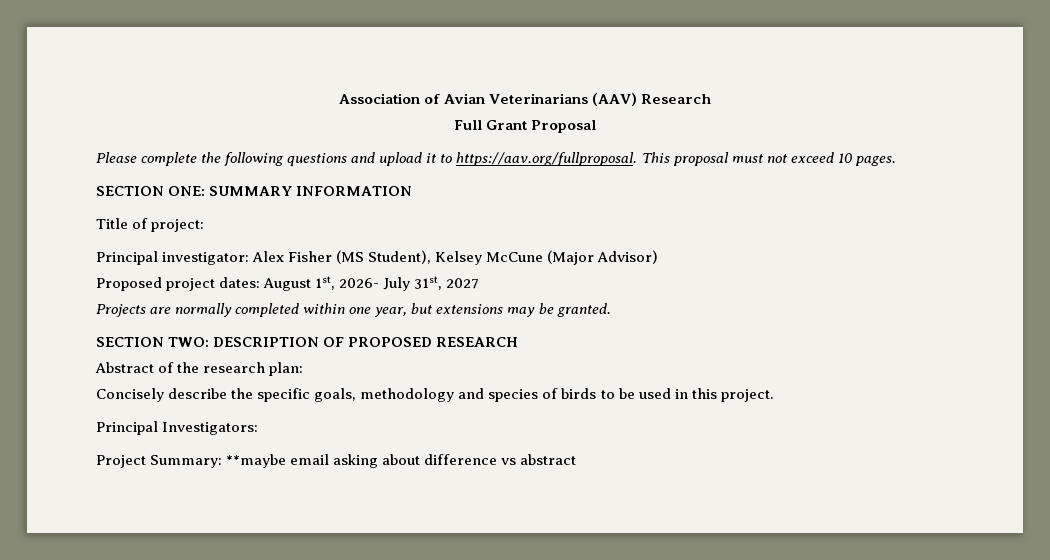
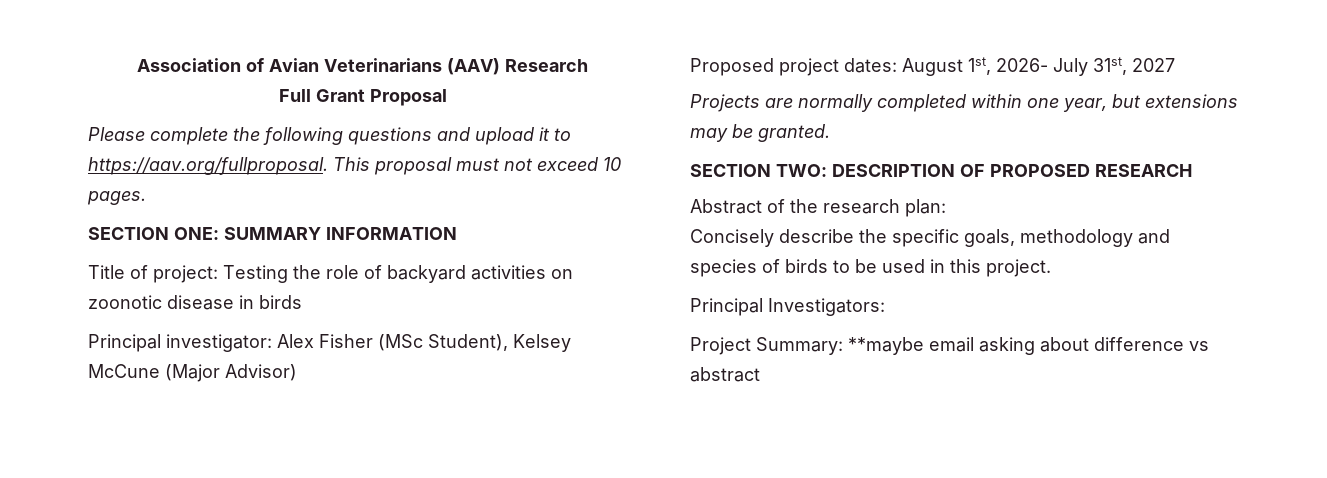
- Title of project:
+ Title of project: Testing the role of backyard activities on zoonotic disease in birds
- Principal investigator: Alex Fisher (MS Student), Kelsey McCune (Major Advisor)
+ Principal investigator: Alex Fisher (MSc Student), Kelsey McCune (Major Advisor)

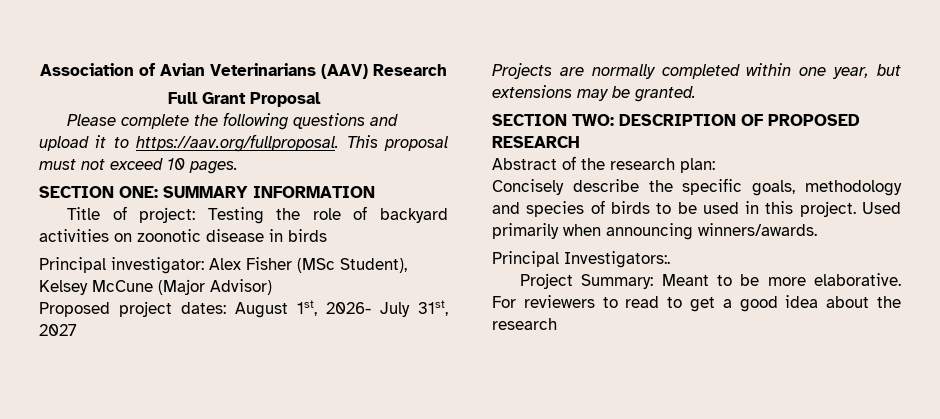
- Concisely describe the specific goals, methodology and species of birds to be used in this project.
- Principal Investigators:
+ Concisely describe the specific goals, methodology and species of birds to be used in this project. Used primarily when announcing winners/awards.
+ Principal Investigators:.
- Project Summary: **maybe email asking about difference vs abstract
+ Project Summary: Meant to be more elaborative. For reviewers to read to get a good idea about the research

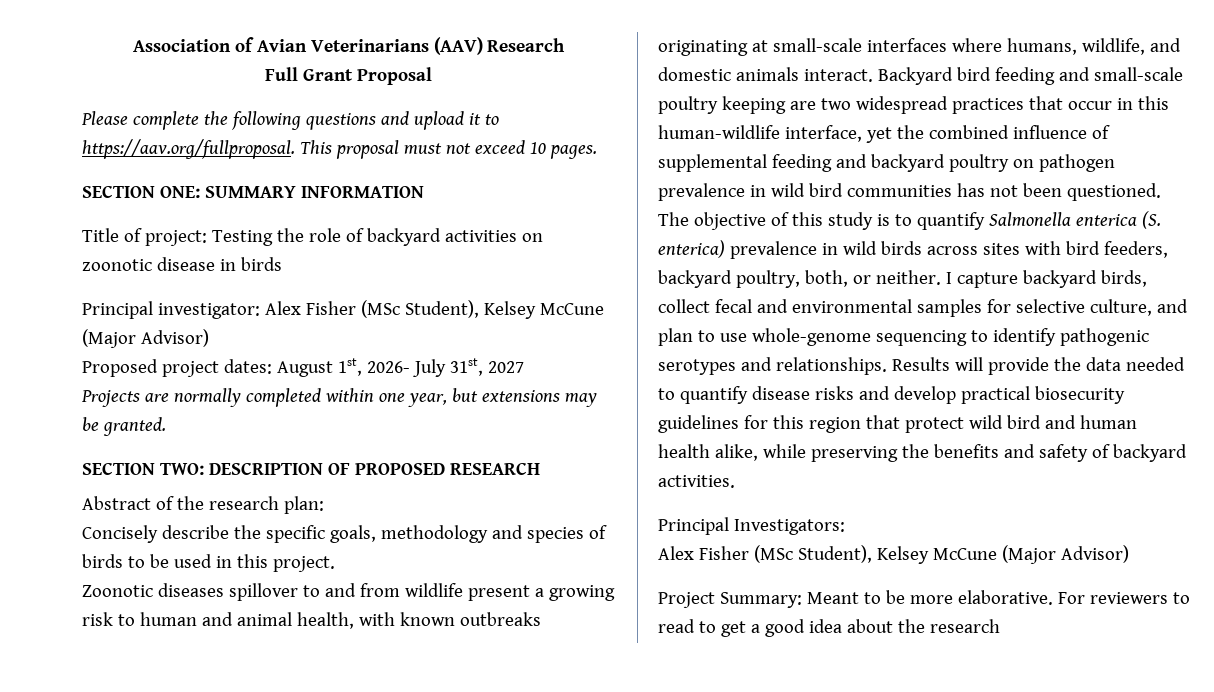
- Concisely describe the specific goals, methodology and species of birds to be used in this project. Used primarily when announcing winners/awards.
- Principal Investigators:.
+ Concisely describe the specific goals, methodology and species of birds to be used in this project.
+ Zoonotic diseases spillover to and from wildlife present a growing risk to human and animal health, with known outbreaks originating at small-scale interfaces where humans, wildlife, and domestic animals interact. Backyard bird feeding and small-scale poultry keeping are two widespread practices that occur in this human-wildlife interface, yet the combined influence of supplemental feeding and backyard poultry on pathogen prevalence in wild bird communities has not been questioned. The objective of this study is to quantify Salmonella enterica (S. enterica) prevalence in wild birds across sites with bird feeders, backyard poultry, both, or neither. I capture backyard birds, collect fecal and environmental samples for selective culture, and plan to use whole-genome sequencing to identify pathogenic serotypes and relationships. Results will provide the data needed to quantify disease risks and develop practical biosecurity guidelines for this region that protect wild bird and human health alike, while preserving the benefits and safety of backyard activities.
+ Principal Investigators:
+ Alex Fisher (MSc Student), Kelsey McCune (Major Advisor)

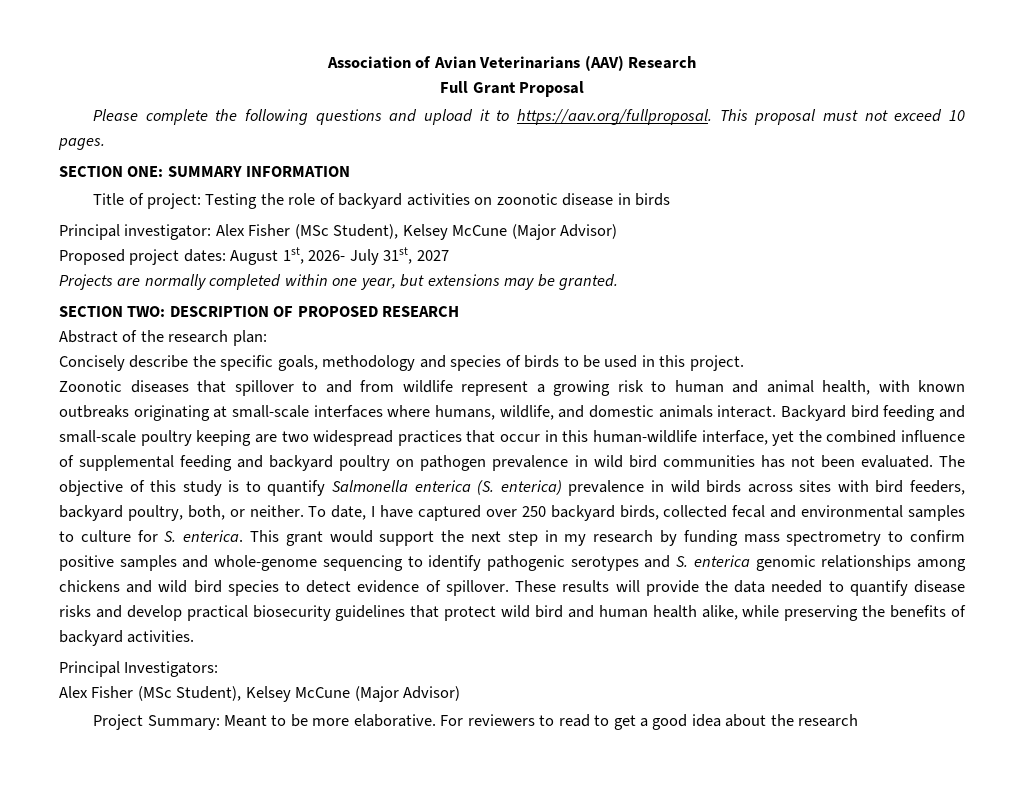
- Zoonotic diseases spillover to and from wildlife present a growing risk to human and animal health, with known outbreaks originating at small-scale interfaces where humans, wildlife, and domestic animals interact.
+ Zoonotic diseases that spillover to and from wildlife represent a growing risk to human and animal health, with known outbreaks originating at small-scale interfaces where humans, wildlife, and domestic animals interact.
- Backyard bird feeding and small-scale poultry keeping are two widespread practices that occur in this human-wildlife interface, yet the combined influence of supplemental feeding and backyard poultry on pathogen prevalence in wild bird communities has not been questioned.
+ Backyard bird feeding and small-scale poultry keeping are two widespread practices that occur in this human-wildlife interface, yet the combined influence of supplemental feeding and backyard poultry on pathogen prevalence in wild bird communities has not been evaluated.
- I capture backyard birds, collect fecal and environmental samples for selective culture, and plan to use whole-genome sequencing to identify pathogenic serotypes and relationships. Results will provide the data needed to quantify disease risks and develop practical biosecurity guidelines for this region that protect wild bird and human health alike, while preserving the benefits and safety of backyard activities.
+ To date, I have captured over 250 backyard birds, collected fecal and environmental samples to culture for S. enterica. This grant would support the next step in my research by funding mass spectrometry to confirm positive samples and whole-genome sequencing to identify pathogenic serotypes and S. enterica genomic relationships among chickens and wild bird species to detect evidence of spillover. These results will provide the data needed to quantify disease risks and develop practical biosecurity guidelines that protect wild bird and human health alike, while preserving the benefits of backyard activities.

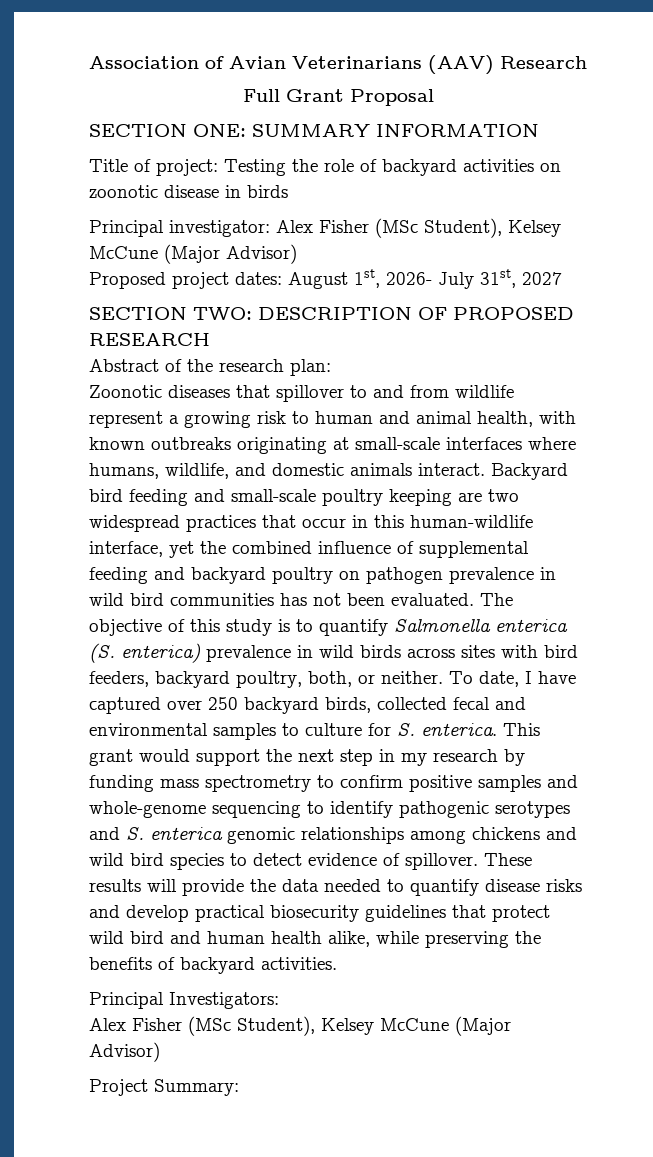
- Please complete the following questions and upload it to https://aav.org/fullproposal. This proposal must not exceed 10 pages.
- Projects are normally completed within one year, but extensions may be granted.
- Concisely describe the specific goals, methodology and species of birds to be used in this project.
- Project Summary: Meant to be more elaborative. For reviewers to read to get a good idea about the research
+ Project Summary:

